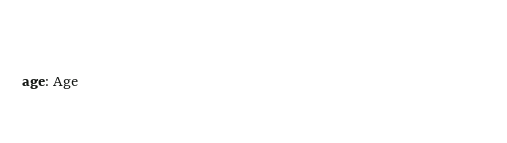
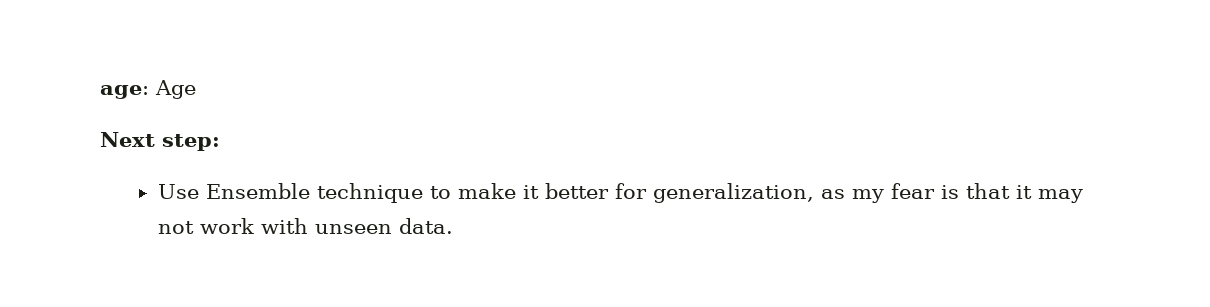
+ Next step:
+ Use Ensemble technique to make it better for generalization, as my fear is that it may not work with unseen data.

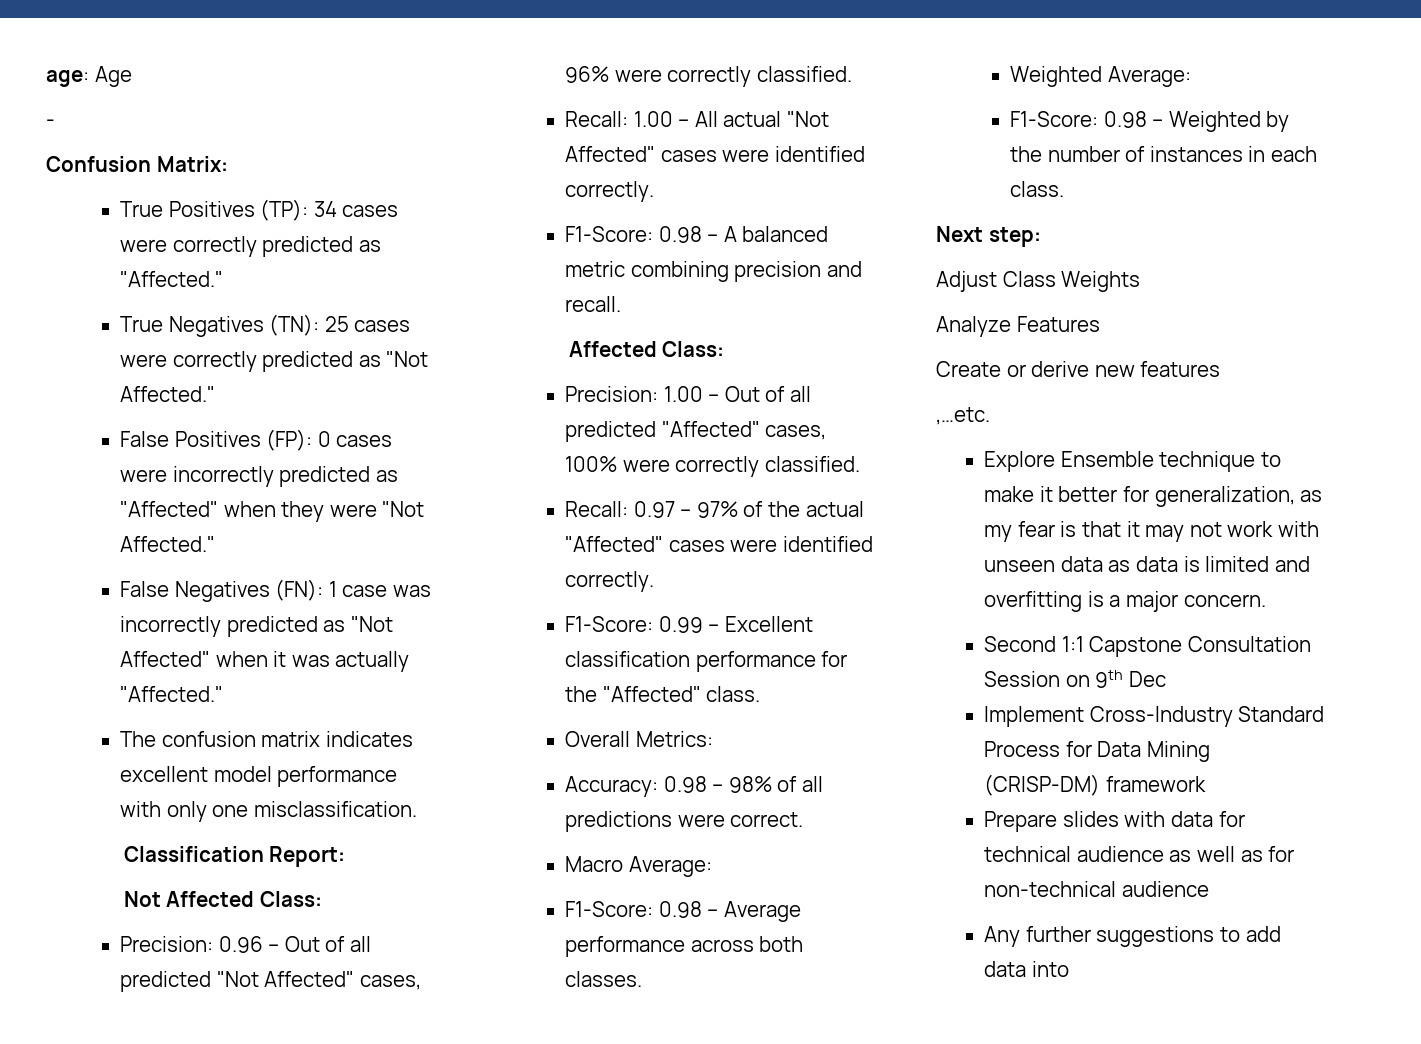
  age: Age
+ -
+ Confusion Matrix:
+ True Positives (TP): 34 cases were correctly predicted as "Affected."
+ True Negatives (TN): 25 cases were correctly predicted as "Not Affected."
+ False Positives (FP): 0 cases were incorrectly predicted as "Affected" when they were "Not Affected."
+ False Negatives (FN): 1 case was incorrectly predicted as "Not Affected" when it was actually "Affected."
+ The confusion matrix indicates excellent model performance with only one misclassification.
+ Classification Report:
+ Not Affected Class:
+ Precision: 0.96 – Out of all predicted "Not Affected" cases, 96% were correctly classified.
+ Recall: 1.00 – All actual "Not Affected" cases were identified correctly.
+ F1-Score: 0.98 – A balanced metric combining precision and recall.
+ Affected Class:
+ Precision: 1.00 – Out of all predicted "Affected" cases, 100% were correctly classified.
+ Recall: 0.97 – 97% of the actual "Affected" cases were identified correctly.
+ F1-Score: 0.99 – Excellent classification performance for the "Affected" class.
+ Overall Metrics:
+ Accuracy: 0.98 – 98% of all predictions were correct.
+ Macro Average:
+ F1-Score: 0.98 – Average performance across both classes.
+ Weighted Average:
+ F1-Score: 0.98 – Weighted by the number of instances in each class.
  Next step:
- Use Ensemble technique to make it better for generalization, as my fear is that it may not work with unseen data.
+ Adjust Class Weights
+ Analyze Features
+ Create or derive new features
+ ,…etc.
+ Explore Ensemble technique to make it better for generalization, as my fear is that it may not work with unseen data as data is limited and overfitting is a major concern.
+ Second 1:1 Capstone Consultation Session on 9th Dec
+ Implement Cross-Industry Standard Process for Data Mining (CRISP-DM) framework
+ Prepare slides with data for technical audience as well as for non-technical audience
+ Any further suggestions to add data into

